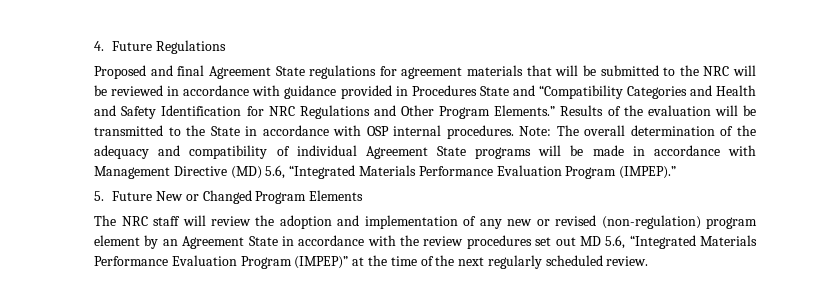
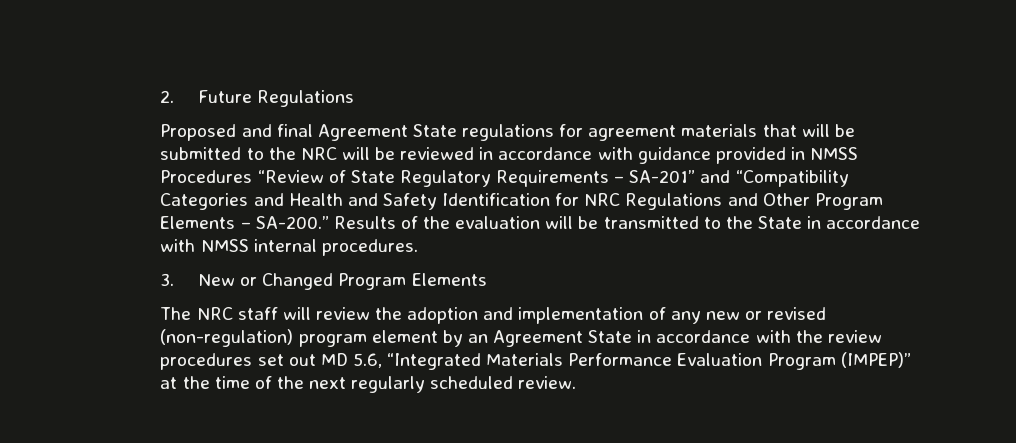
- 4. Future Regulations
+ 2. Future Regulations
- Proposed and final Agreement State regulations for agreement materials that will be submitted to the NRC will be reviewed in accordance with guidance provided in Procedures State and “Compatibility Categories and Health and Safety Identification for NRC Regulations and Other Program Elements.”
+ Proposed and final Agreement State regulations for agreement materials that will be submitted to the NRC will be reviewed in accordance with guidance provided in NMSS Procedures “Review of State Regulatory Requirements – SA-201” and “Compatibility Categories and Health and Safety Identification for NRC Regulations and Other Program Elements – SA-200.”
- Results of the evaluation will be transmitted to the State in accordance with OSP internal procedures. Note: The overall determination of the adequacy and compatibility of individual Agreement State programs will be made in accordance with Management Directive (MD) 5.6, “Integrated Materials Performance Evaluation Program (IMPEP).”
- 5. Future New or Changed Program Elements
+ Results of the evaluation will be transmitted to the State in accordance with NMSS internal procedures.
+ 3. New or Changed Program Elements

